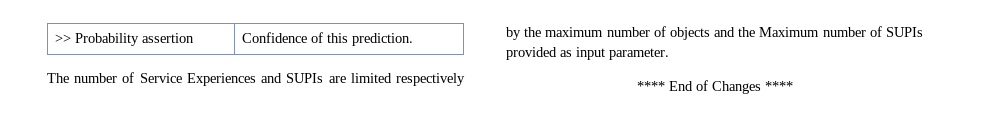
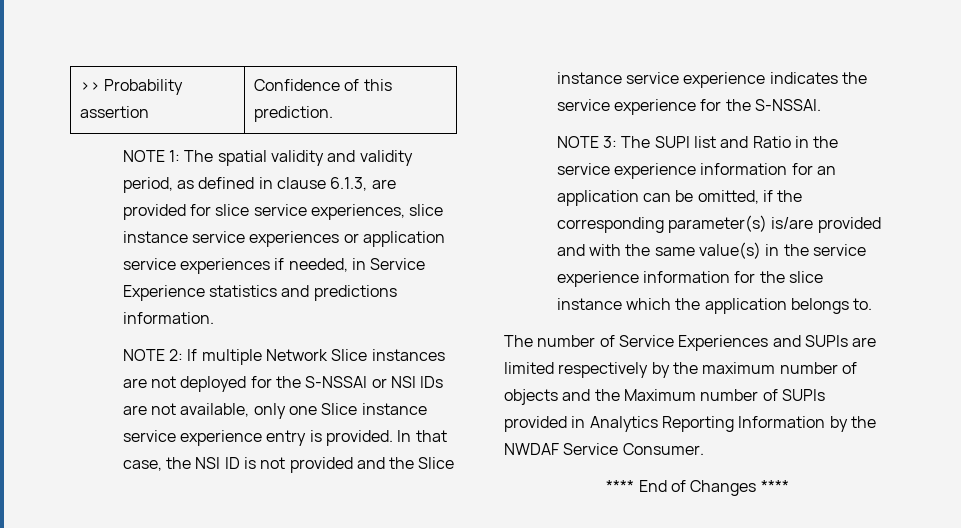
+ NOTE 1: The spatial validity and validity period, as defined in clause 6.1.3, are provided for slice service experiences, slice instance service experiences or application service experiences if needed, in Service Experience statistics and predictions information.
+ NOTE 2: If multiple Network Slice instances are not deployed for the S-NSSAI or NSI IDs are not available, only one Slice instance service experience entry is provided. In that case, the NSI ID is not provided and the Slice instance service experience indicates the service experience for the S-NSSAI.
+ NOTE 3: The SUPI list and Ratio in the service experience information for an application can be omitted, if the corresponding parameter(s) is/are provided and with the same value(s) in the service experience information for the slice instance which the application belongs to.
- The number of Service Experiences and SUPIs are limited respectively by the maximum number of objects and the Maximum number of SUPIs provided as input parameter.
+ The number of Service Experiences and SUPIs are limited respectively by the maximum number of objects and the Maximum number of SUPIs provided in Analytics Reporting Information by the NWDAF Service Consumer.

